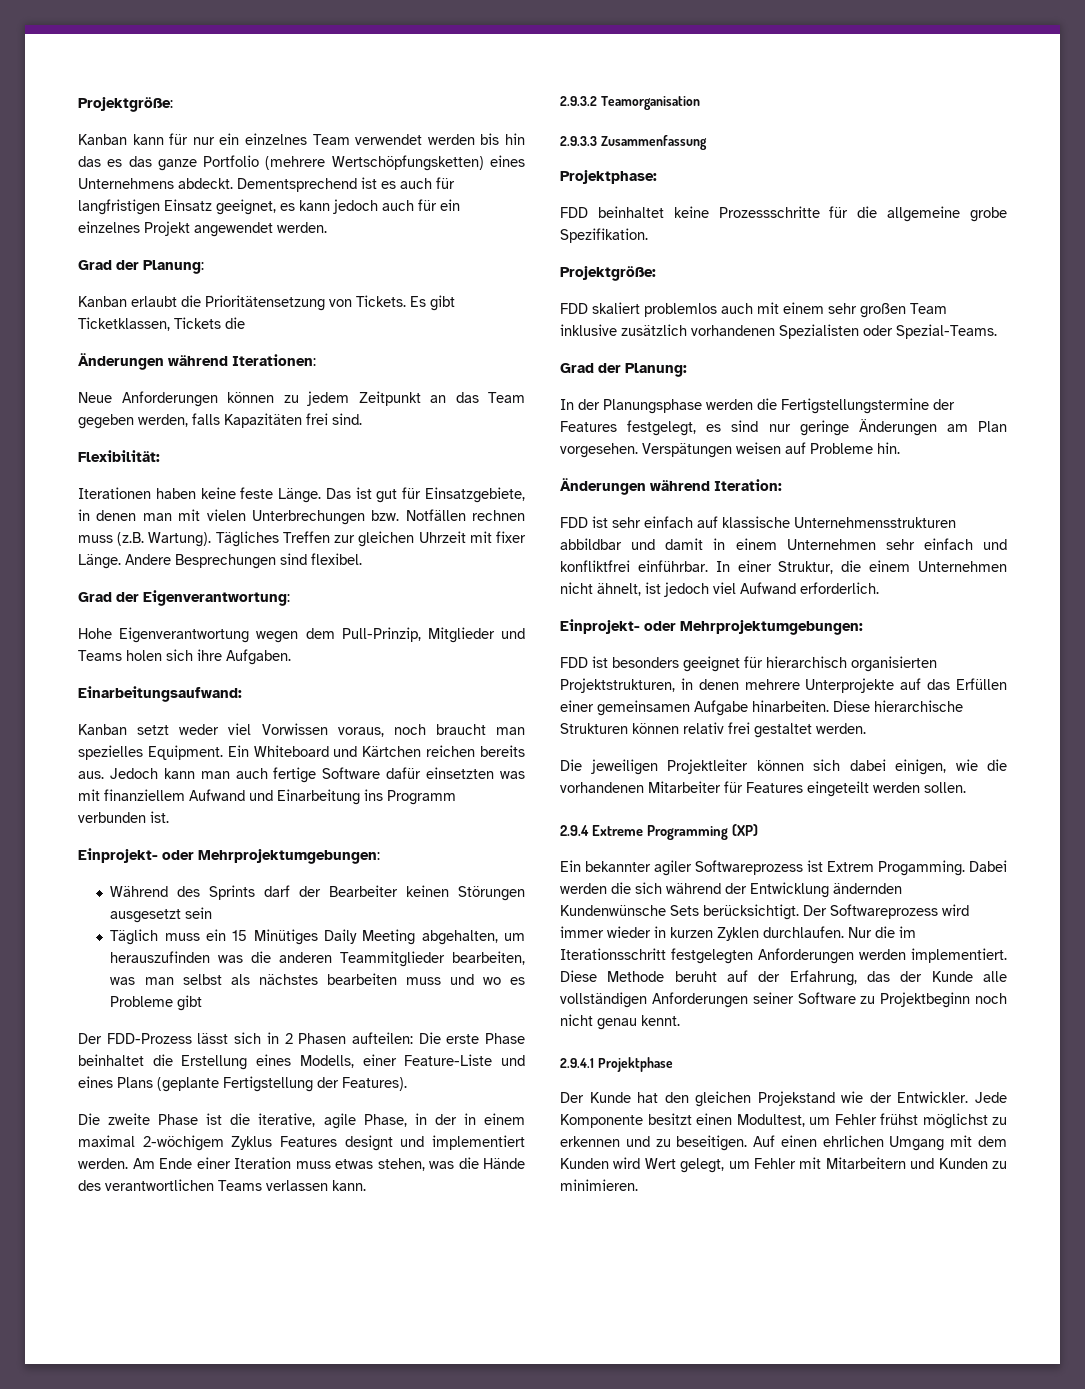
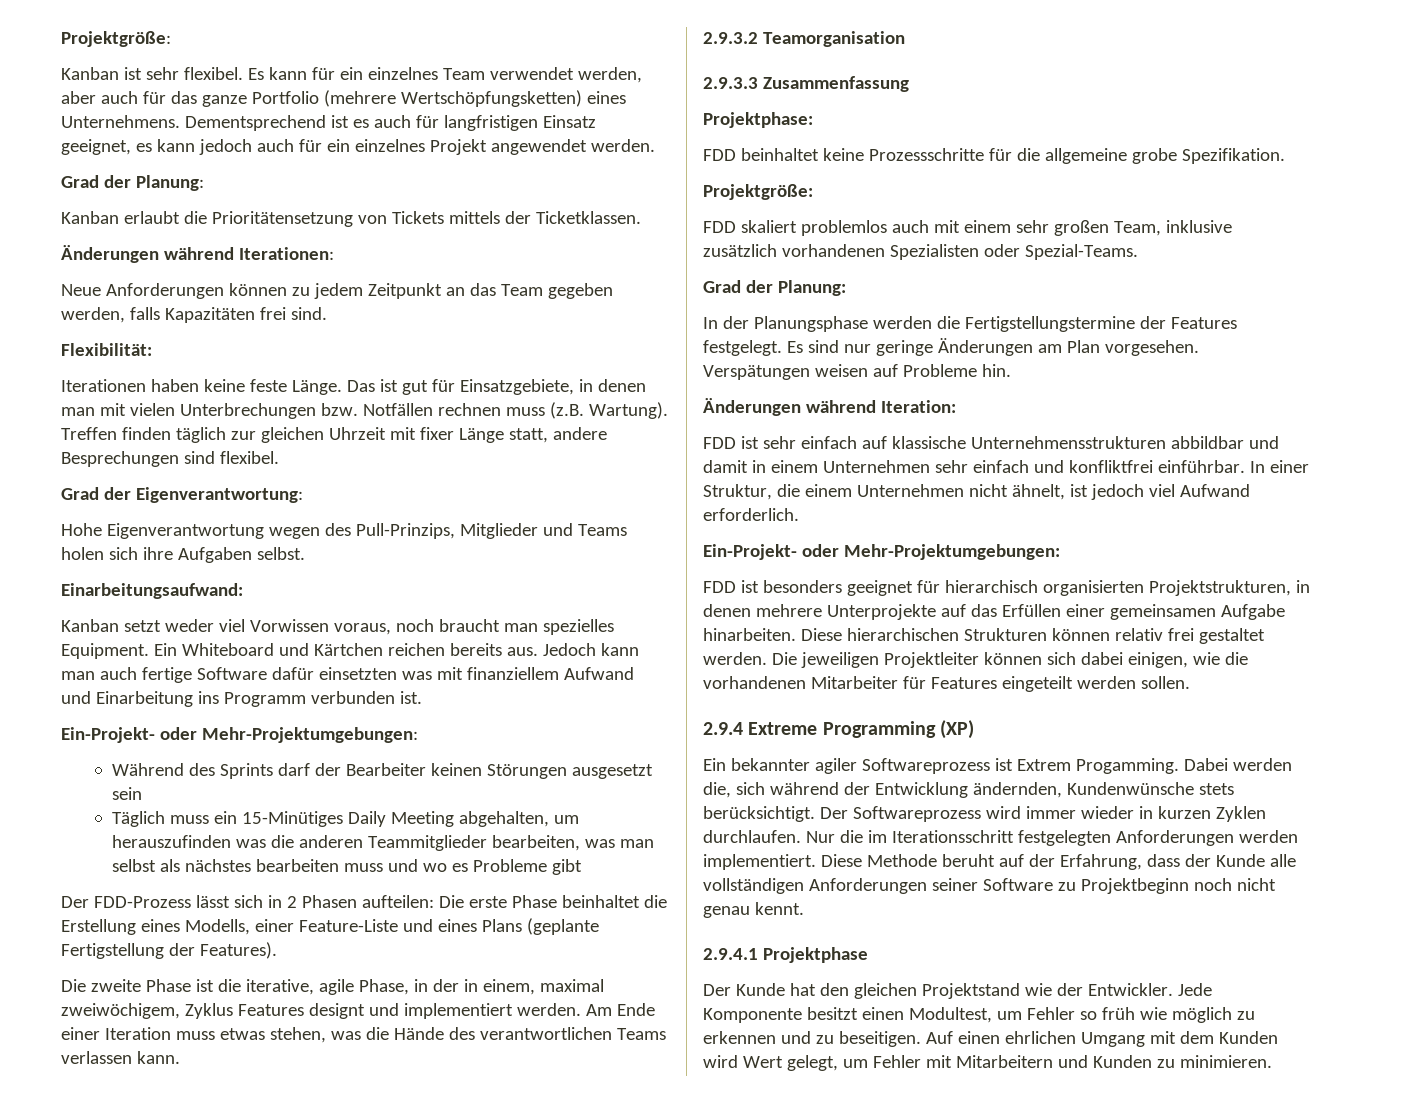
- Kanban kann für nur ein einzelnes Team verwendet werden bis hin das es das ganze Portfolio (mehrere Wertschöpfungsketten) eines Unternehmens abdeckt.
+ Kanban ist sehr flexibel. Es kann für ein einzelnes Team verwendet werden, aber auch für das ganze Portfolio (mehrere Wertschöpfungsketten) eines Unternehmens.
- Kanban erlaubt die Prioritätensetzung von Tickets. Es gibt Ticketklassen, Tickets die
+ Kanban erlaubt die Prioritätensetzung von Tickets mittels der Ticketklassen.
- Tägliches Treffen zur gleichen Uhrzeit mit fixer Länge. Andere Besprechungen sind flexibel.
+ Treffen finden täglich zur gleichen Uhrzeit mit fixer Länge statt, andere Besprechungen sind flexibel.
- Hohe Eigenverantwortung wegen dem Pull-Prinzip, Mitglieder und Teams holen sich ihre Aufgaben.
+ Hohe Eigenverantwortung wegen des Pull-Prinzips, Mitglieder und Teams holen sich ihre Aufgaben selbst.
  Jedoch kann man auch fertige Software dafür einsetzten was mit finanziellem Aufwand und Einarbeitung ins Programm verbunden ist.
- Einprojekt- oder Mehrprojektumgebungen:
+ Ein-Projekt- oder Mehr-Projektumgebungen:
- Täglich muss ein 15 Minütiges Daily Meeting abgehalten, um herauszufinden was die anderen Teammitglieder bearbeiten, was man selbst als nächstes bearbeiten muss und wo es Probleme gibt
+ Täglich muss ein 15-Minütiges Daily Meeting abgehalten, um herauszufinden was die anderen Teammitglieder bearbeiten, was man selbst als nächstes bearbeiten muss und wo es Probleme gibt
- Die zweite Phase ist die iterative, agile Phase, in der in einem maximal 2-wöchigem Zyklus Features designt und implementiert werden.
+ Die zweite Phase ist die iterative, agile Phase, in der in einem, maximal zweiwöchigem, Zyklus Features designt und implementiert werden.
- FDD skaliert problemlos auch mit einem sehr großen Team inklusive zusätzlich vorhandenen Spezialisten oder Spezial-Teams.
+ FDD skaliert problemlos auch mit einem sehr großen Team, inklusive zusätzlich vorhandenen Spezialisten oder Spezial-Teams.
- In der Planungsphase werden die Fertigstellungstermine der Features festgelegt, es sind nur geringe Änderungen am Plan vorgesehen.
+ In der Planungsphase werden die Fertigstellungstermine der Features festgelegt. Es sind nur geringe Änderungen am Plan vorgesehen.
  In einer Struktur, die einem Unternehmen nicht ähnelt, ist jedoch viel Aufwand erforderlich.
- Einprojekt- oder Mehrprojektumgebungen:
+ Ein-Projekt- oder Mehr-Projektumgebungen:
- Diese hierarchische Strukturen können relativ frei gestaltet werden.
- Die jeweiligen Projektleiter können sich dabei einigen, wie die vorhandenen Mitarbeiter für Features eingeteilt werden sollen.
+ Diese hierarchischen Strukturen können relativ frei gestaltet werden. Die jeweiligen Projektleiter können sich dabei einigen, wie die vorhandenen Mitarbeiter für Features eingeteilt werden sollen.
- Dabei werden die sich während der Entwicklung ändernden Kundenwünsche Sets berücksichtigt.
+ Dabei werden die, sich während der Entwicklung ändernden, Kundenwünsche stets berücksichtigt.
- Diese Methode beruht auf der Erfahrung, das der Kunde alle vollständigen Anforderungen seiner Software zu Projektbeginn noch nicht genau kennt.
+ Diese Methode beruht auf der Erfahrung, dass der Kunde alle vollständigen Anforderungen seiner Software zu Projektbeginn noch nicht genau kennt.
- Der Kunde hat den gleichen Projekstand wie der Entwickler.
+ Der Kunde hat den gleichen Projektstand wie der Entwickler.
- Jede Komponente besitzt einen Modultest, um Fehler frühst möglichst zu erkennen und zu beseitigen.
+ Jede Komponente besitzt einen Modultest, um Fehler so früh wie möglich zu erkennen und zu beseitigen.

